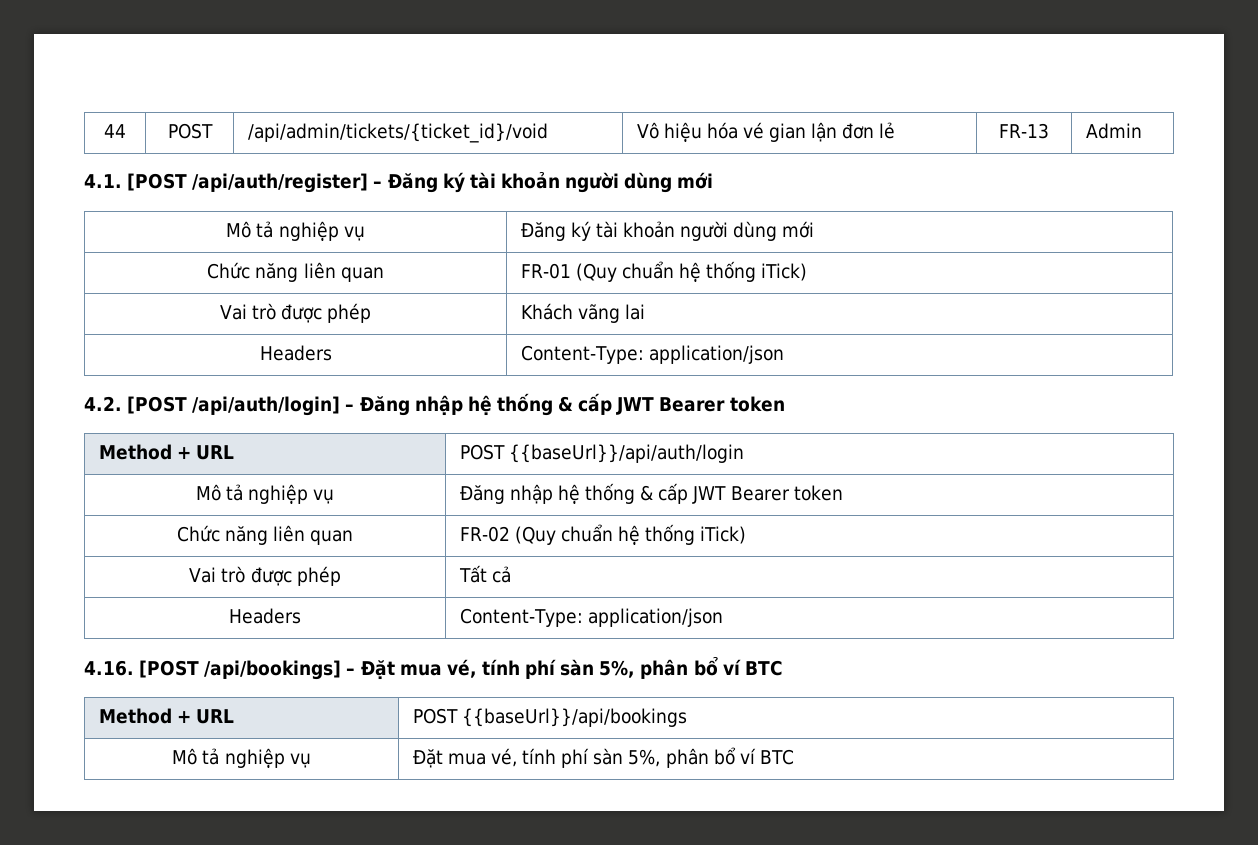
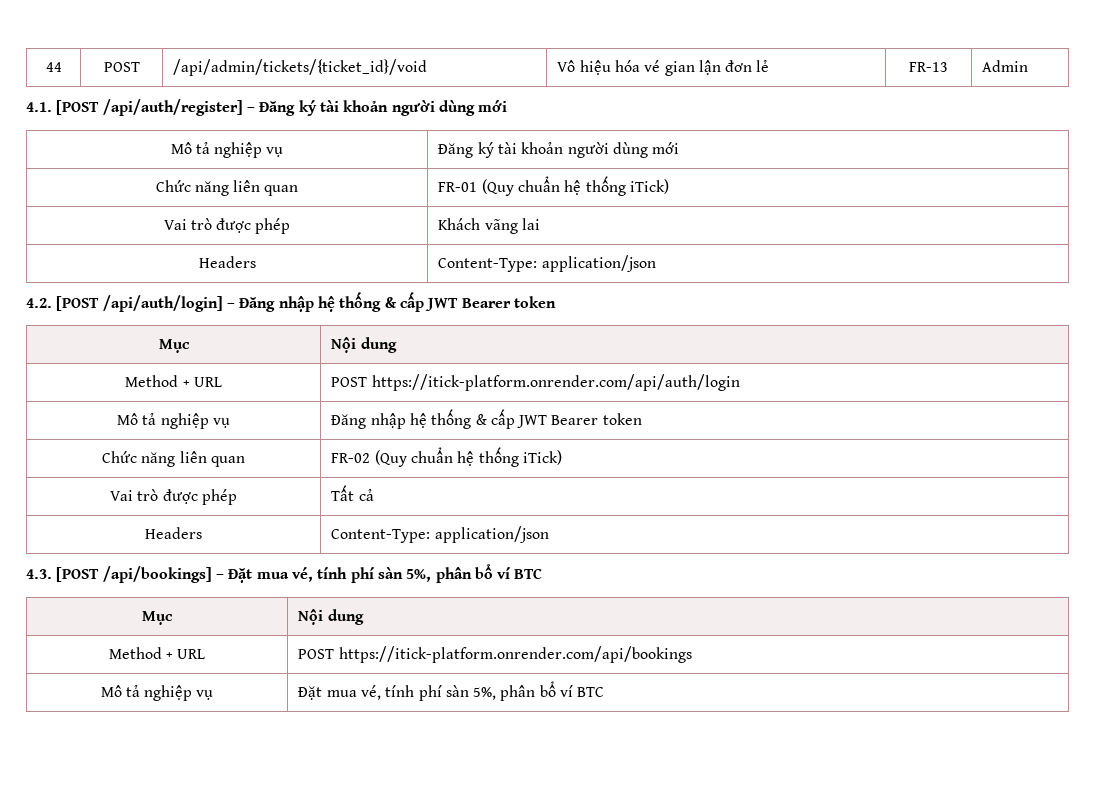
  4.2. [POST /api/auth/login] – Đăng nhập hệ thống & cấp JWT Bearer token
- Method + URL | POST {{baseUrl}}/api/auth/login
+ Mục | Nội dung
+ Method + URL | POST https://itick-platform.onrender.com/api/auth/login
- 4.16. [POST /api/bookings] – Đặt mua vé, tính phí sàn 5%, phân bổ ví BTC
- Method + URL | POST {{baseUrl}}/api/bookings
+ 4.3. [POST /api/bookings] – Đặt mua vé, tính phí sàn 5%, phân bổ ví BTC
+ Mục | Nội dung
+ Method + URL | POST https://itick-platform.onrender.com/api/bookings

